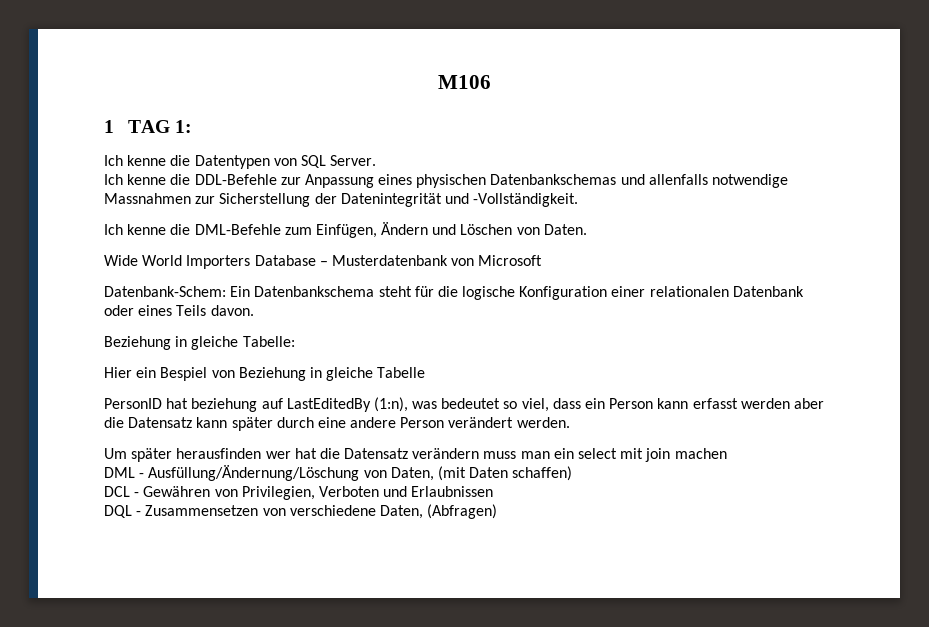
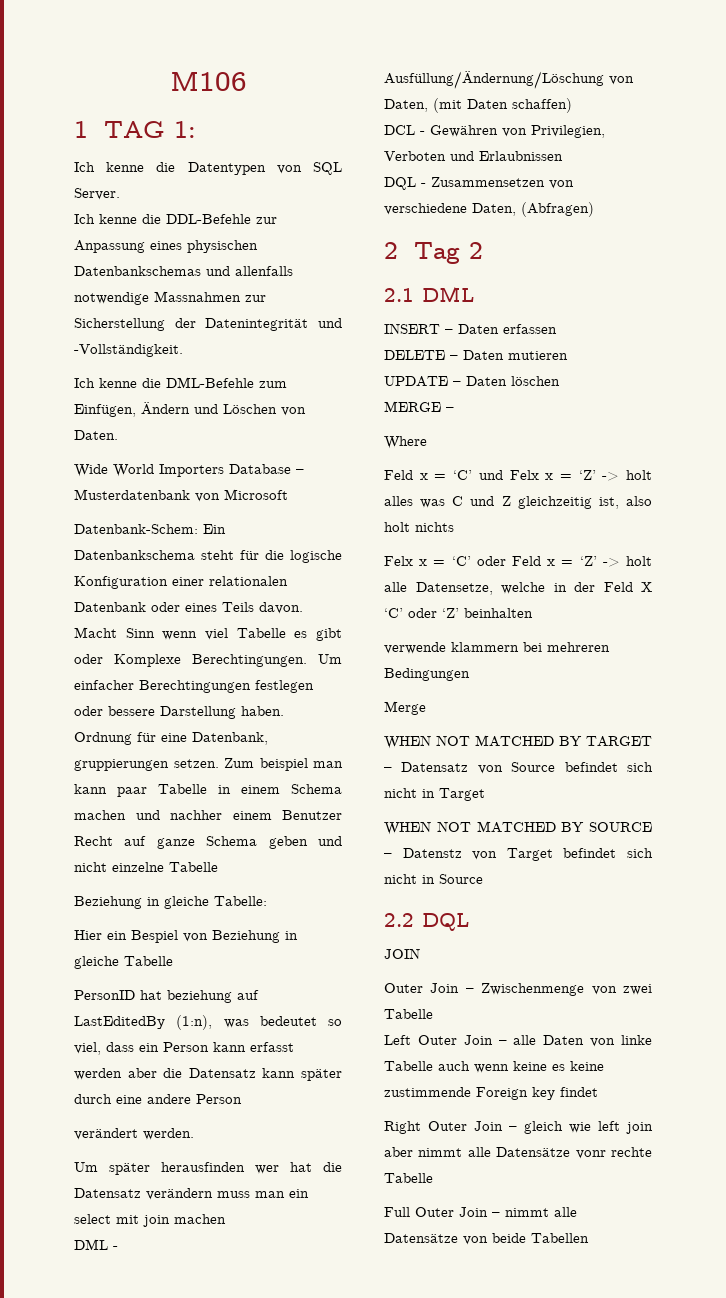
+ Macht Sinn wenn viel Tabelle es gibt oder Komplexe Berechtingungen. Um einfacher Berechtingungen festlegen oder bessere Darstellung haben. Ordnung für eine Datenbank, gruppierungen setzen. Zum beispiel man kann paar Tabelle in einem Schema machen und nachher einem Benutzer Recht auf ganze Schema geben und nicht einzelne Tabelle
- PersonID hat beziehung auf LastEditedBy (1:n), was bedeutet so viel, dass ein Person kann erfasst werden aber die Datensatz kann später durch eine andere Person verändert werden.
+ PersonID hat beziehung auf LastEditedBy (1:n), was bedeutet so viel, dass ein Person kann erfasst werden aber die Datensatz kann später durch eine andere Person
+ verändert werden.
+ 2 Tag 2
+ 2.1 DML
+ INSERT – Daten erfassen
+ DELETE – Daten mutieren
+ UPDATE – Daten löschen
+ MERGE –
+ Where
+ Feld x = ‘C’ und Felx x = ‘Z’ -> holt alles was C und Z gleichzeitig ist, also holt nichts
+ Felx x = ‘C’ oder Feld x = ‘Z’ -> holt alle Datensetze, welche in der Feld X ‘C’ oder ‘Z’ beinhalten
+ verwende klammern bei mehreren Bedingungen
+ Merge
+ WHEN NOT MATCHED BY TARGET – Datensatz von Source befindet sich nicht in Target
+ WHEN NOT MATCHED BY SOURCE – Datenstz von Target befindet sich nicht in Source
+ 2.2 DQL
+ JOIN
+ Outer Join – Zwischenmenge von zwei Tabelle
+ Left Outer Join – alle Daten von linke Tabelle auch wenn keine es keine zustimmende Foreign key findet
+ Right Outer Join – gleich wie left join aber nimmt alle Datensätze vonr rechte Tabelle
+ Full Outer Join – nimmt alle Datensätze von beide Tabellen

